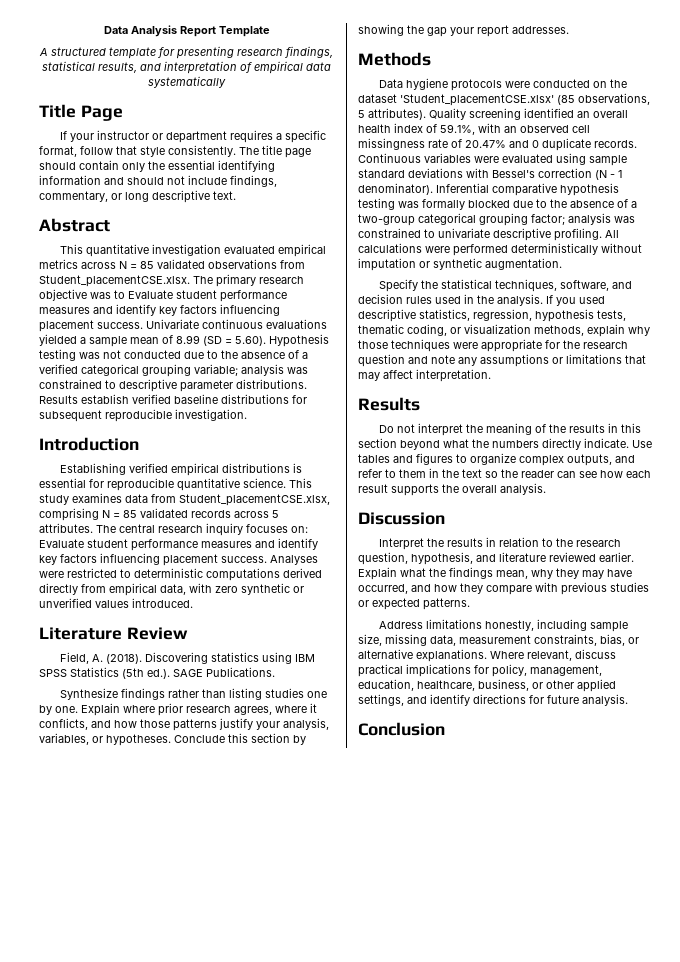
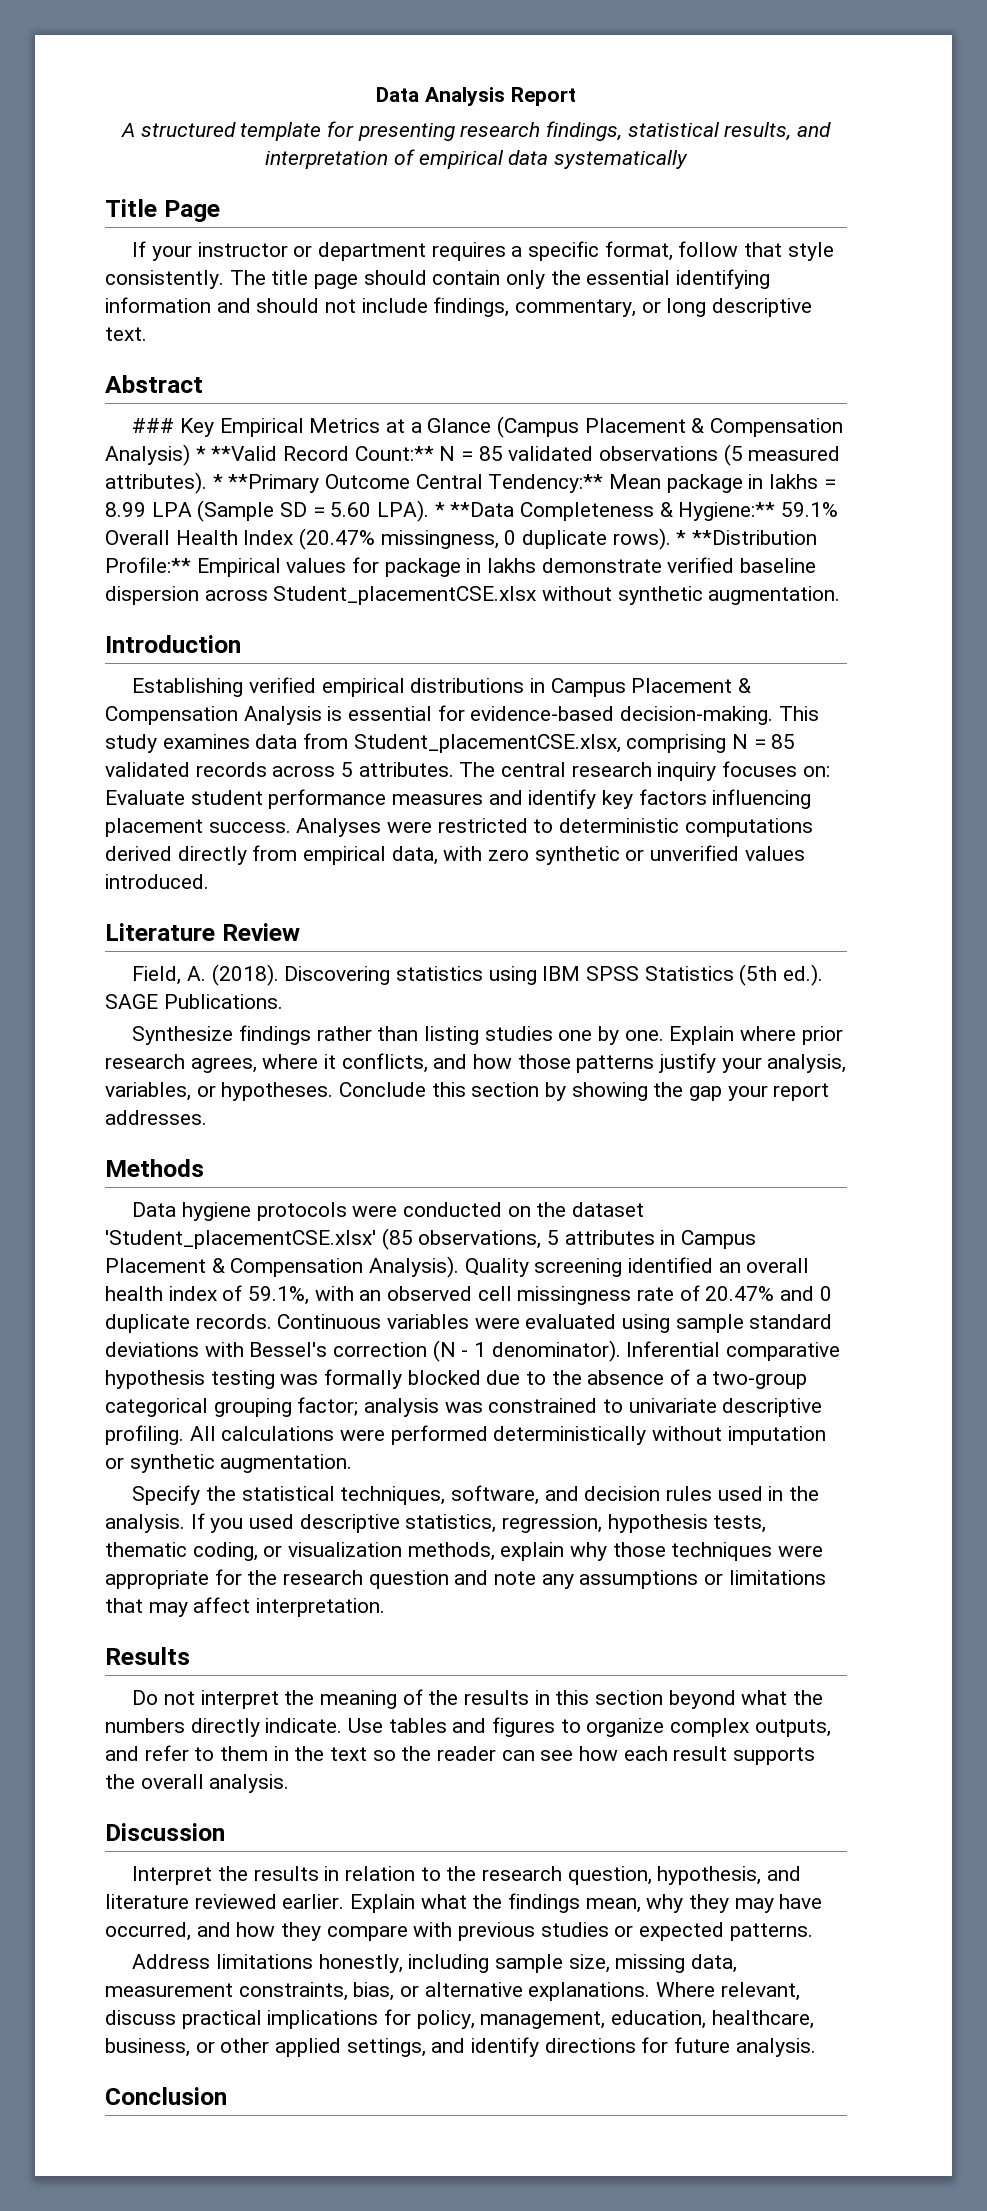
- Data Analysis Report Template
+ Data Analysis Report
- This quantitative investigation evaluated empirical metrics across N = 85 validated observations from Student_placementCSE.xlsx. The primary research objective was to Evaluate student performance measures and identify key factors influencing placement success. Univariate continuous evaluations yielded a sample mean of 8.99 (SD = 5.60). Hypothesis testing was not conducted due to the absence of a verified categorical grouping variable; analysis was constrained to descriptive parameter distributions. Results establish verified baseline distributions for subsequent reproducible investigation.
+ ### Key Empirical Metrics at a Glance (Campus Placement & Compensation Analysis) * **Valid Record Count:** N = 85 validated observations (5 measured attributes). * **Primary Outcome Central Tendency:** Mean package in lakhs = 8.99 LPA (Sample SD = 5.60 LPA). * **Data Completeness & Hygiene:** 59.1% Overall Health Index (20.47% missingness, 0 duplicate rows). * **Distribution Profile:** Empirical values for package in lakhs demonstrate verified baseline dispersion across Student_placementCSE.xlsx without synthetic augmentation.
- Establishing verified empirical distributions is essential for reproducible quantitative science.
+ Establishing verified empirical distributions in Campus Placement & Compensation Analysis is essential for evidence-based decision-making.
- Data hygiene protocols were conducted on the dataset 'Student_placementCSE.xlsx' (85 observations, 5 attributes).
+ Data hygiene protocols were conducted on the dataset 'Student_placementCSE.xlsx' (85 observations, 5 attributes in Campus Placement & Compensation Analysis).

